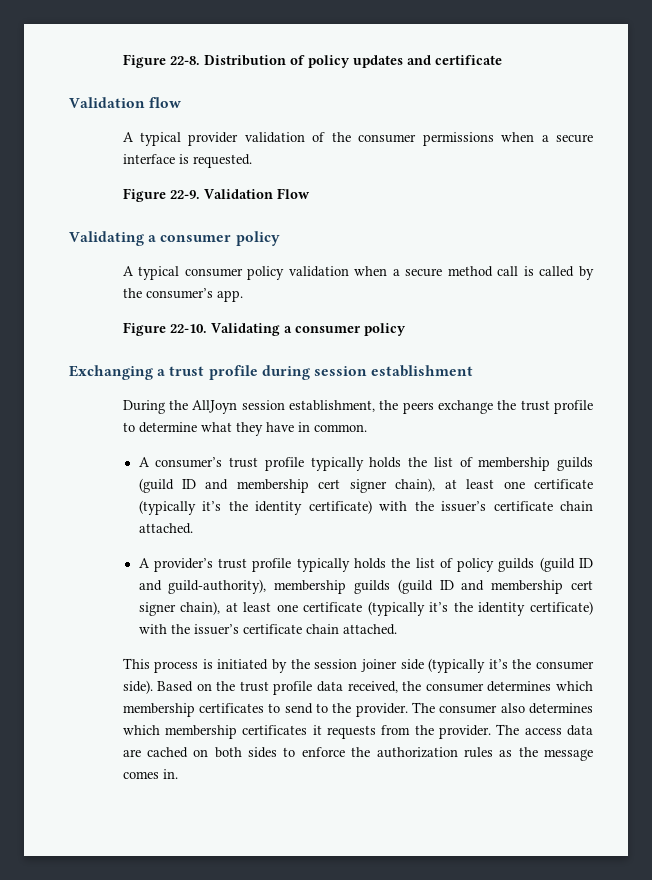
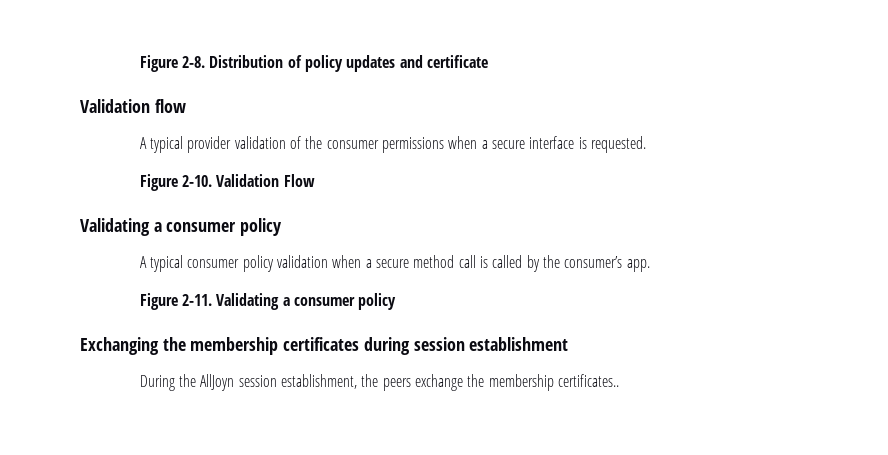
- Figure 22-8.
+ Figure 2-8.
- Figure 22-9.
+ Figure 2-10.
- Figure 22-10.
+ Figure 2-11.
- Exchanging a trust profile during session establishment
+ Exchanging the membership certificates during session establishment
- During the AllJoyn session establishment, the peers exchange the trust profile to determine what they have in common.
- A consumer’s trust profile typically holds the list of membership guilds (guild ID and membership cert signer chain), at least one certificate (typically it’s the identity certificate) with the issuer’s certificate chain attached.
- A provider’s trust profile typically holds the list of policy guilds (guild ID and guild-authority), membership guilds (guild ID and membership cert signer chain), at least one certificate (typically it’s the identity certificate) with the issuer’s certificate chain attached.
- This process is initiated by the session joiner side (typically it’s the consumer side). Based on the trust profile data received, the consumer determines which membership certificates to send to the provider. The consumer also determines which membership certificates it requests from the provider. The access data are cached on both sides to enforce the authorization rules as the message comes in.
+ During the AllJoyn session establishment, the peers exchange the membership certificates..

